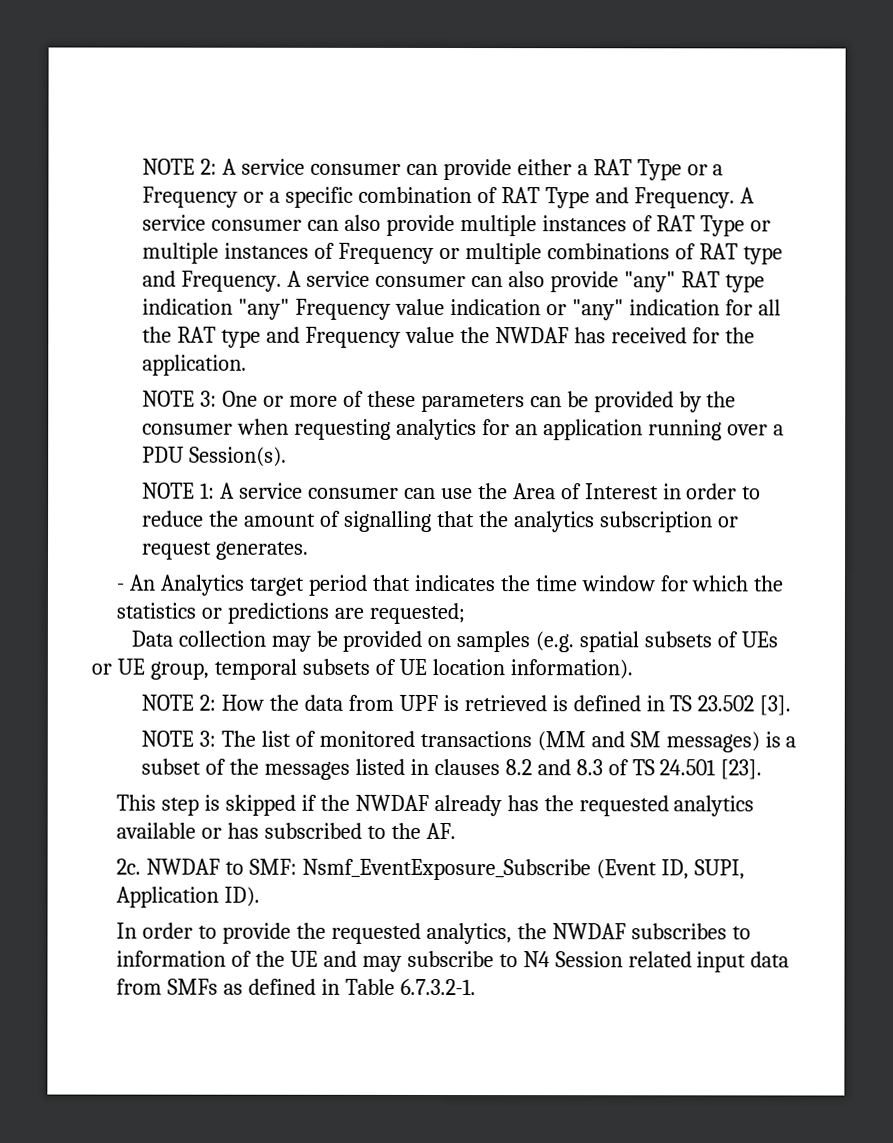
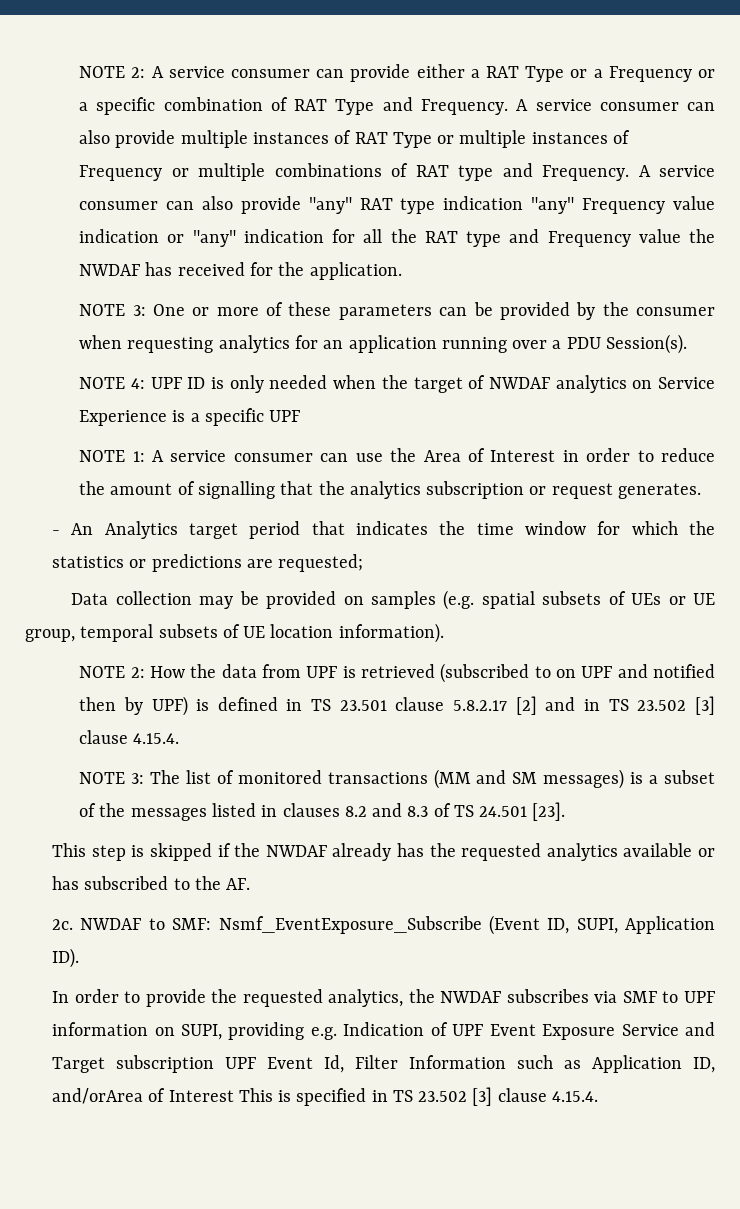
+ NOTE 4: UPF ID is only needed when the target of NWDAF analytics on Service Experience is a specific UPF
- NOTE 2: How the data from UPF is retrieved is defined in TS 23.502 [3].
+ NOTE 2: How the data from UPF is retrieved (subscribed to on UPF and notified then by UPF) is defined in TS 23.501 clause 5.8.2.17 [2] and in TS 23.502 [3] clause 4.15.4.
- In order to provide the requested analytics, the NWDAF subscribes to information of the UE and may subscribe to N4 Session related input data from SMFs as defined in Table 6.7.3.2-1.
+ In order to provide the requested analytics, the NWDAF subscribes via SMF to UPF information on SUPI, providing e.g. Indication of UPF Event Exposure Service and Target subscription UPF Event Id, Filter Information such as Application ID, and/orArea of Interest This is specified in TS 23.502 [3] clause 4.15.4.

